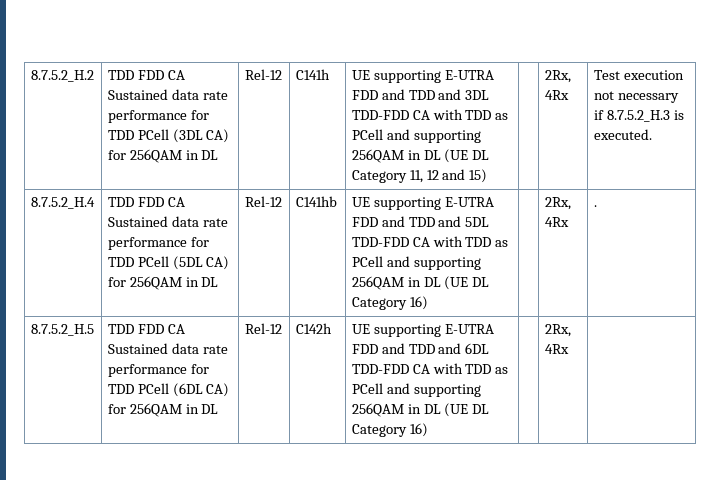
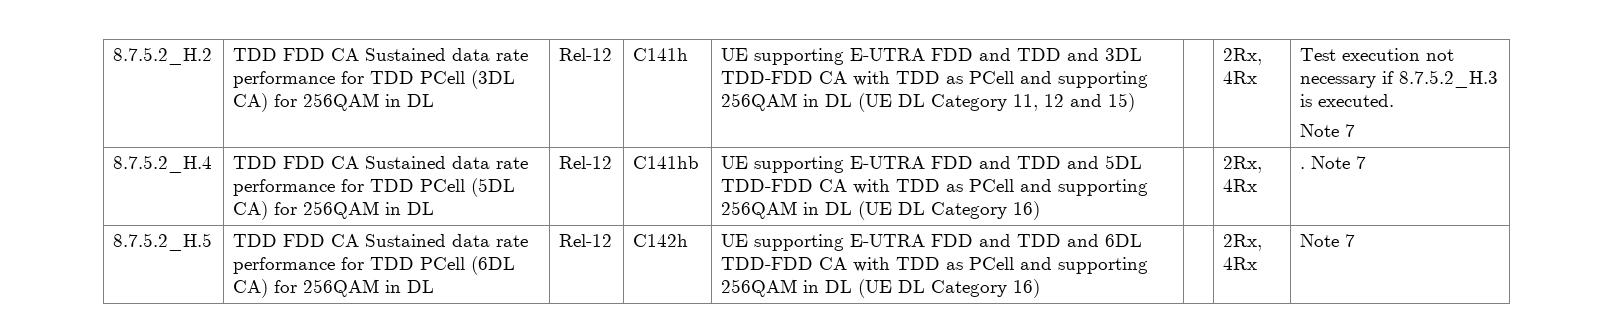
  Test execution not necessary if 8.7.5.2_H.3 is executed.
+ Note 7
- .
+ . Note 7
- UE supporting E-UTRA FDD and TDD and 6DL TDD-FDD CA with TDD as PCell and supporting 256QAM in DL (UE DL Category 16) | | 2Rx, 4Rx
+ UE supporting E-UTRA FDD and TDD and 6DL TDD-FDD CA with TDD as PCell and supporting 256QAM in DL (UE DL Category 16) | | 2Rx, 4Rx | Note 7

